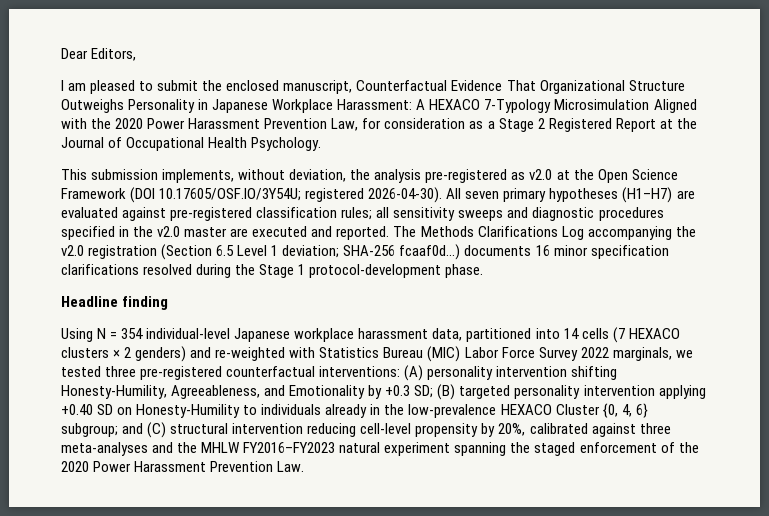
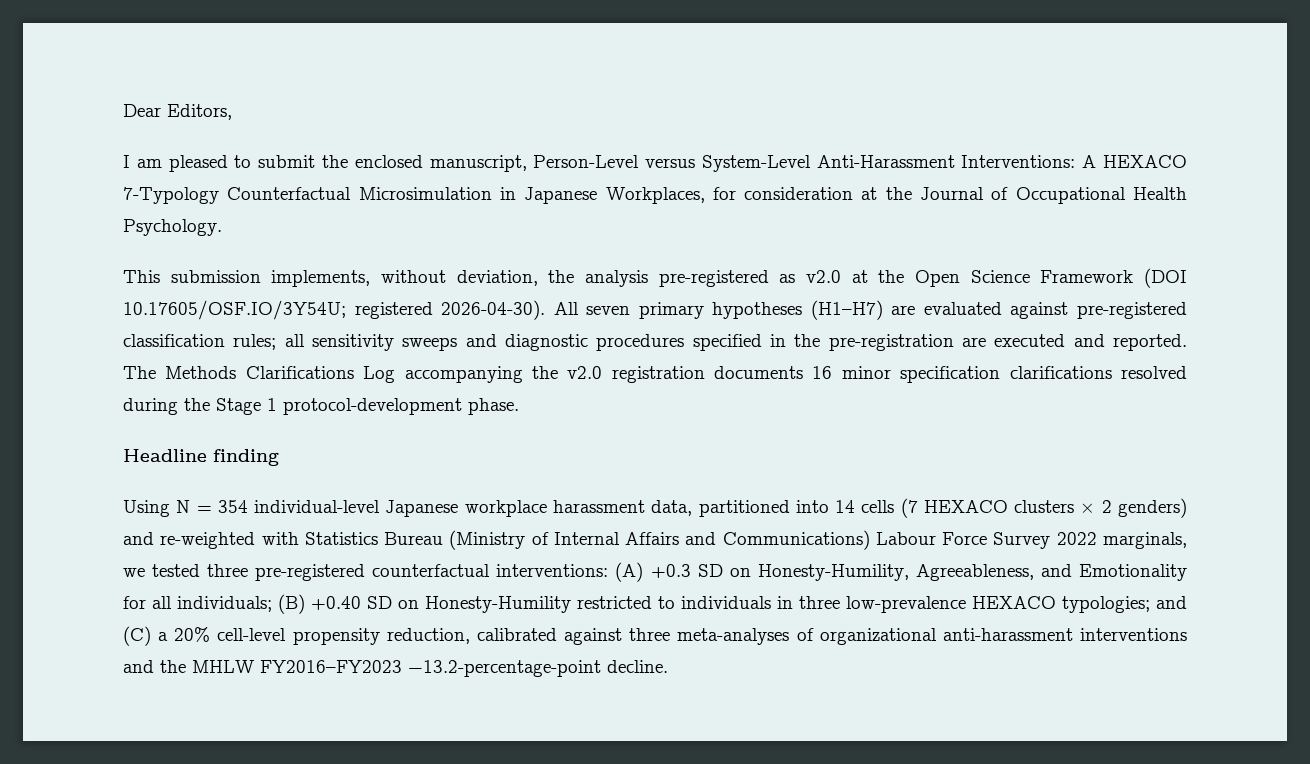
- I am pleased to submit the enclosed manuscript, Counterfactual Evidence That Organizational Structure Outweighs Personality in Japanese Workplace Harassment: A HEXACO 7-Typology Microsimulation Aligned with the 2020 Power Harassment Prevention Law, for consideration as a Stage 2 Registered Report at the Journal of Occupational Health Psychology.
+ I am pleased to submit the enclosed manuscript, Person-Level versus System-Level Anti-Harassment Interventions: A HEXACO 7-Typology Counterfactual Microsimulation in Japanese Workplaces, for consideration at the Journal of Occupational Health Psychology.
- All seven primary hypotheses (H1–H7) are evaluated against pre-registered classification rules; all sensitivity sweeps and diagnostic procedures specified in the v2.0 master are executed and reported.
+ All seven primary hypotheses (H1–H7) are evaluated against pre-registered classification rules; all sensitivity sweeps and diagnostic procedures specified in the pre-registration are executed and reported.
- The Methods Clarifications Log accompanying the v2.0 registration (Section 6.5 Level 1 deviation; SHA-256 fcaaf0d…) documents 16 minor specification clarifications resolved during the Stage 1 protocol-development phase.
+ The Methods Clarifications Log accompanying the v2.0 registration documents 16 minor specification clarifications resolved during the Stage 1 protocol-development phase.
- Using N = 354 individual-level Japanese workplace harassment data, partitioned into 14 cells (7 HEXACO clusters × 2 genders) and re-weighted with Statistics Bureau (MIC) Labor Force Survey 2022 marginals, we tested three pre-registered counterfactual interventions: (A) personality intervention shifting Honesty-Humility, Agreeableness, and Emotionality by +0.3 SD; (B) targeted personality intervention applying +0.40 SD on Honesty-Humility to individuals already in the low-prevalence HEXACO Cluster {0, 4, 6} subgroup; and (C) structural intervention reducing cell-level propensity by 20%, calibrated against three meta-analyses and the MHLW FY2016–FY2023 natural experiment spanning the staged enforcement of the 2020 Power Harassment Prevention Law.
+ Using N = 354 individual-level Japanese workplace harassment data, partitioned into 14 cells (7 HEXACO clusters × 2 genders) and re-weighted with Statistics Bureau (Ministry of Internal Affairs and Communications) Labour Force Survey 2022 marginals, we tested three pre-registered counterfactual interventions: (A) +0.3 SD on Honesty-Humility, Agreeableness, and Emotionality for all individuals; (B) +0.40 SD on Honesty-Humility restricted to individuals in three low-prevalence HEXACO typologies; and (C) a 20% cell-level propensity reduction, calibrated against three meta-analyses of organizational anti-harassment interventions and the MHLW FY2016–FY2023 −13.2-percentage-point decline.

